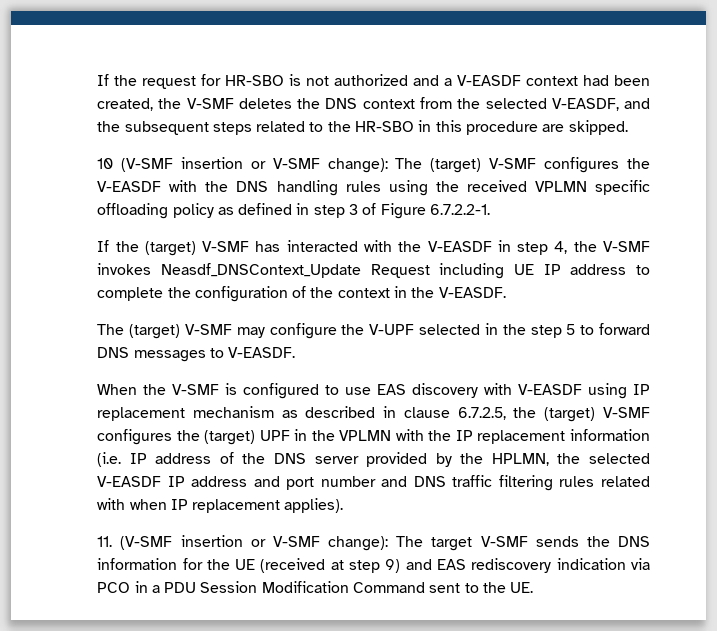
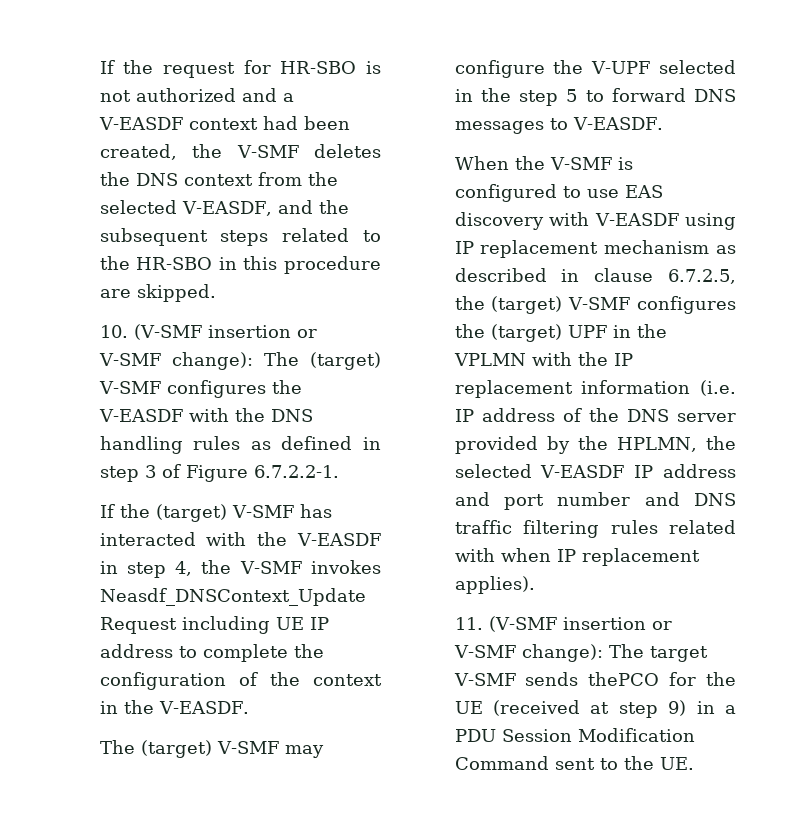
- 10 (V-SMF insertion or V-SMF change): The (target) V-SMF configures the V-EASDF with the DNS handling rules using the received VPLMN specific offloading policy as defined in step 3 of Figure 6.7.2.2-1.
+ 10. (V-SMF insertion or V-SMF change): The (target) V-SMF configures the V-EASDF with the DNS handling rules as defined in step 3 of Figure 6.7.2.2-1.
- 11. (V-SMF insertion or V-SMF change): The target V-SMF sends the DNS information for the UE (received at step 9) and EAS rediscovery indication via PCO in a PDU Session Modification Command sent to the UE.
+ 11. (V-SMF insertion or V-SMF change): The target V-SMF sends thePCO for the UE (received at step 9) in a PDU Session Modification Command sent to the UE.

